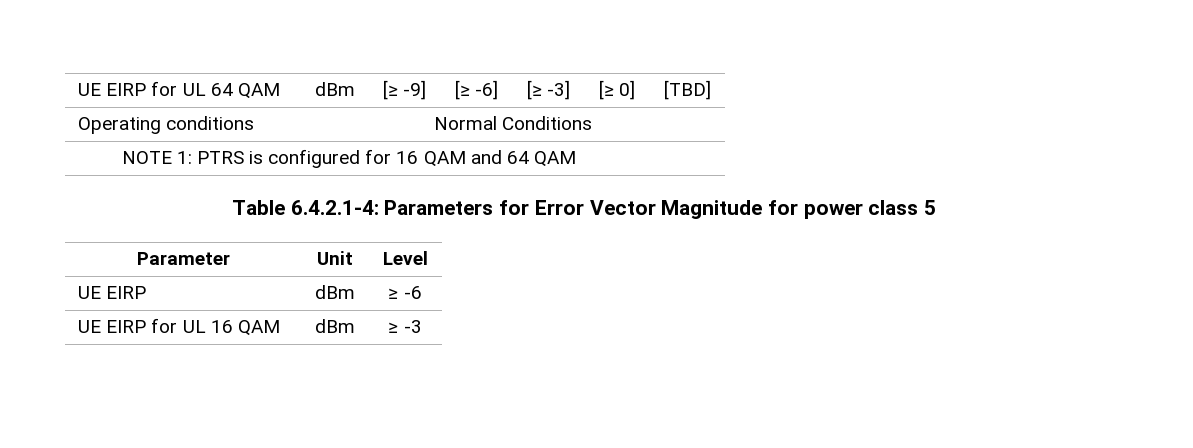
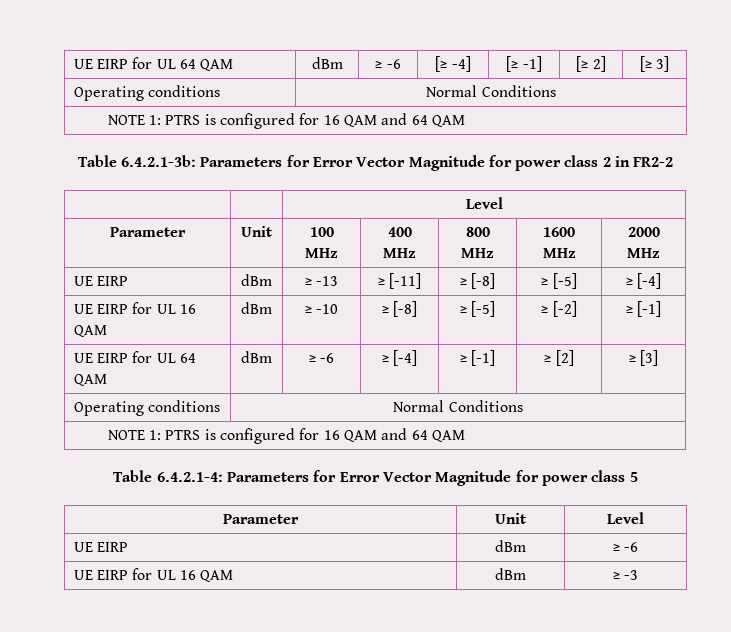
- UE EIRP for UL 64 QAM | dBm | [≥ -9] | [≥ -6] | [≥ -3] | [≥ 0] | [TBD]
+ UE EIRP for UL 64 QAM | dBm | ≥ -6 | [≥ -4] | [≥ -1] | [≥ 2] | [≥ 3]
+ Operating conditions | Normal Conditions
+ NOTE 1: PTRS is configured for 16 QAM and 64 QAM
+ Table 6.4.2.1-3b: Parameters for Error Vector Magnitude for power class 2 in FR2-2
+ | | Level
+ Parameter | Unit | 100 MHz | 400 MHz | 800 MHz | 1600 MHz | 2000 MHz
+ UE EIRP | dBm | ≥ -13 | ≥ [-11] | ≥ [-8] | ≥ [-5] | ≥ [-4]
+ UE EIRP for UL 16 QAM | dBm | ≥ -10 | ≥ [-8] | ≥ [-5] | ≥ [-2] | ≥ [-1]
+ UE EIRP for UL 64 QAM | dBm | ≥ -6 | ≥ [-4] | ≥ [-1] | ≥ [2] | ≥ [3]

